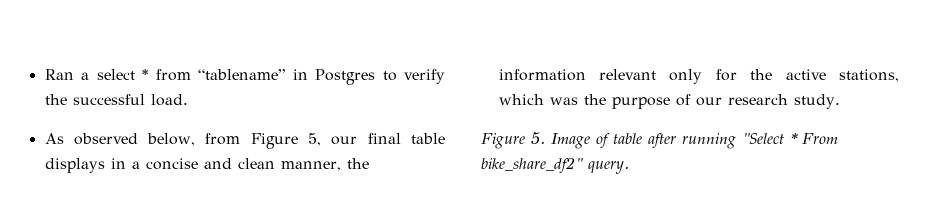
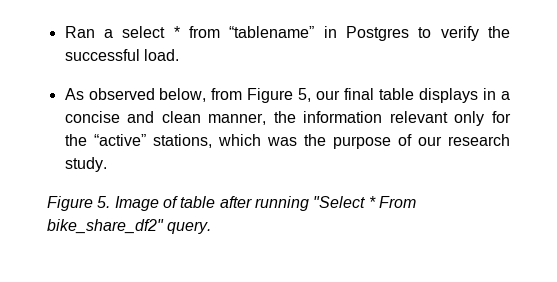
- As observed below, from Figure 5, our final table displays in a concise and clean manner, the information relevant only for the active stations, which was the purpose of our research study.
+ As observed below, from Figure 5, our final table displays in a concise and clean manner, the information relevant only for the “active” stations, which was the purpose of our research study.

